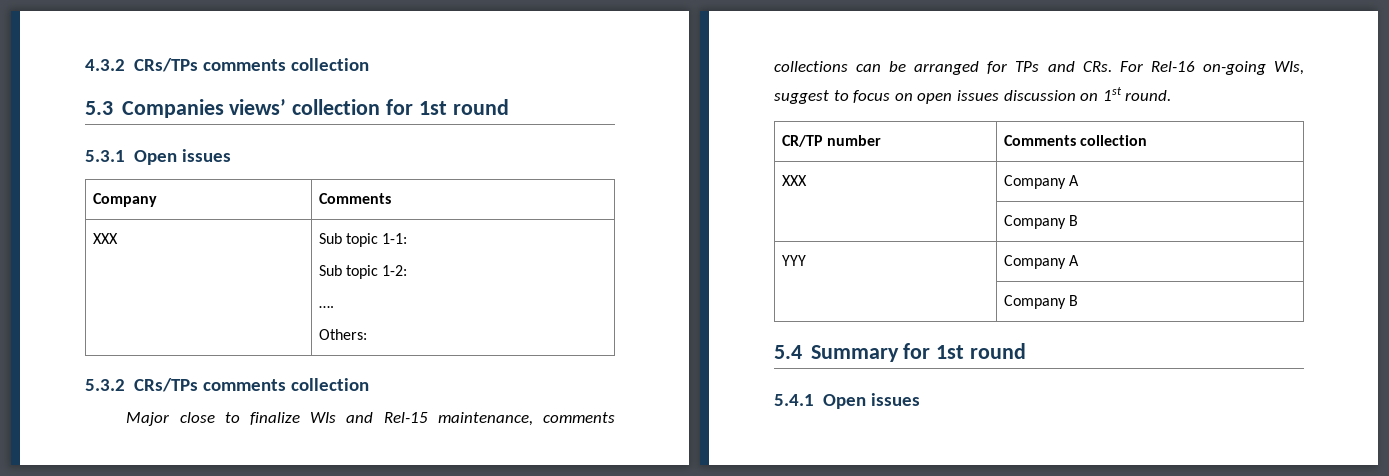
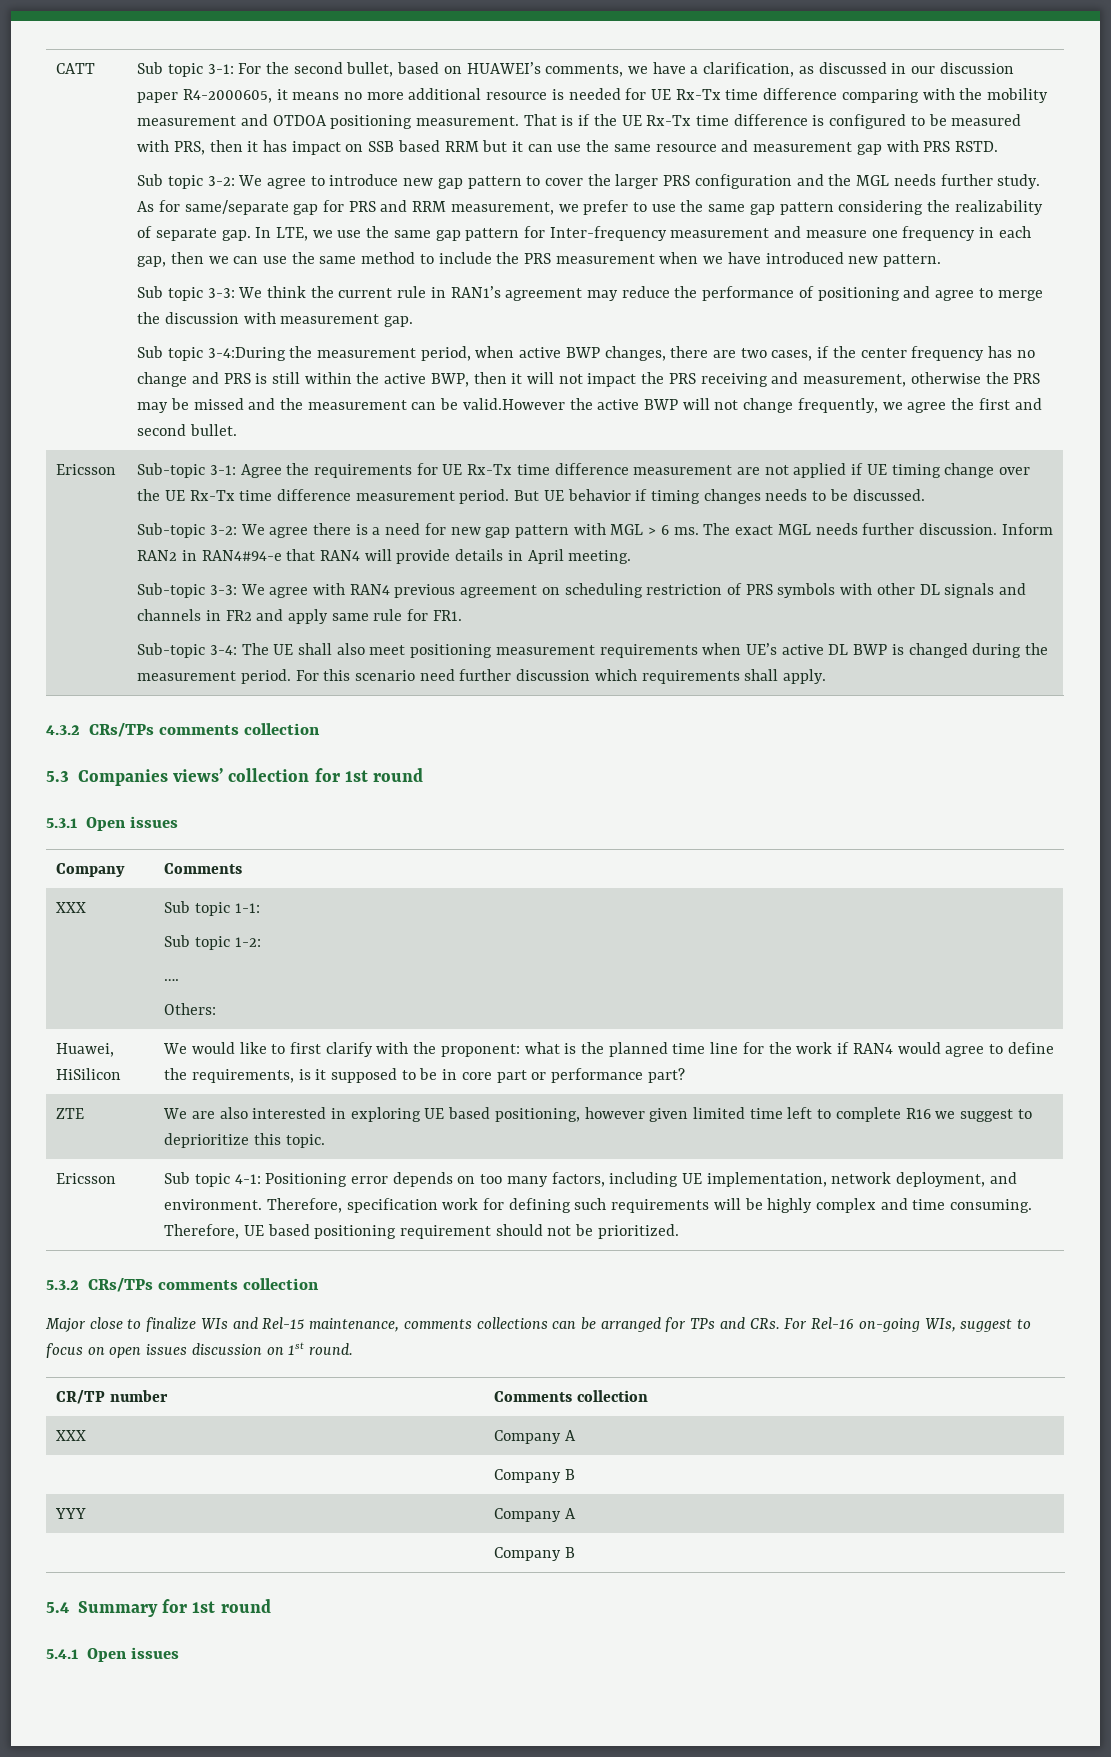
+ CATT | Sub topic 3-1: For the second bullet, based on HUAWEI’s comments, we have a clarification, as discussed in our discussion paper R4-2000605, it means no more additional resource is needed for UE Rx-Tx time difference comparing with the mobility measurement and OTDOA positioning measurement. That is if the UE Rx-Tx time difference is configured to be measured with PRS, then it has impact on SSB based RRM but it can use the same resource and measurement gap with PRS RSTD.
+ Sub topic 3-2: We agree to introduce new gap pattern to cover the larger PRS configuration and the MGL needs further study. As for same/separate gap for PRS and RRM measurement, we prefer to use the same gap pattern considering the realizability of separate gap. In LTE, we use the same gap pattern for Inter-frequency measurement and measure one frequency in each gap, then we can use the same method to include the PRS measurement when we have introduced new pattern.
+ Sub topic 3-3: We think the current rule in RAN1’s agreement may reduce the performance of positioning and agree to merge the discussion with measurement gap.
+ Sub topic 3-4:During the measurement period, when active BWP changes, there are two cases, if the center frequency has no change and PRS is still within the active BWP, then it will not impact the PRS receiving and measurement, otherwise the PRS may be missed and the measurement can be valid.However the active BWP will not change frequently, we agree the first and second bullet.
+ Ericsson | Sub-topic 3-1: Agree the requirements for UE Rx-Tx time difference measurement are not applied if UE timing change over the UE Rx-Tx time difference measurement period. But UE behavior if timing changes needs to be discussed.
+ Sub-topic 3-2: We agree there is a need for new gap pattern with MGL > 6 ms. The exact MGL needs further discussion. Inform RAN2 in RAN4#94-e that RAN4 will provide details in April meeting.
+ Sub-topic 3-3: We agree with RAN4 previous agreement on scheduling restriction of PRS symbols with other DL signals and channels in FR2 and apply same rule for FR1.
+ Sub-topic 3-4: The UE shall also meet positioning measurement requirements when UE’s active DL BWP is changed during the measurement period. For this scenario need further discussion which requirements shall apply.
+ Huawei, HiSilicon | We would like to first clarify with the proponent: what is the planned time line for the work if RAN4 would agree to define the requirements, is it supposed to be in core part or performance part?
+ ZTE | We are also interested in exploring UE based positioning, however given limited time left to complete R16 we suggest to deprioritize this topic.
+ Ericsson | Sub topic 4-1: Positioning error depends on too many factors, including UE implementation, network deployment, and environment. Therefore, specification work for defining such requirements will be highly complex and time consuming. Therefore, UE based positioning requirement should not be prioritized.

